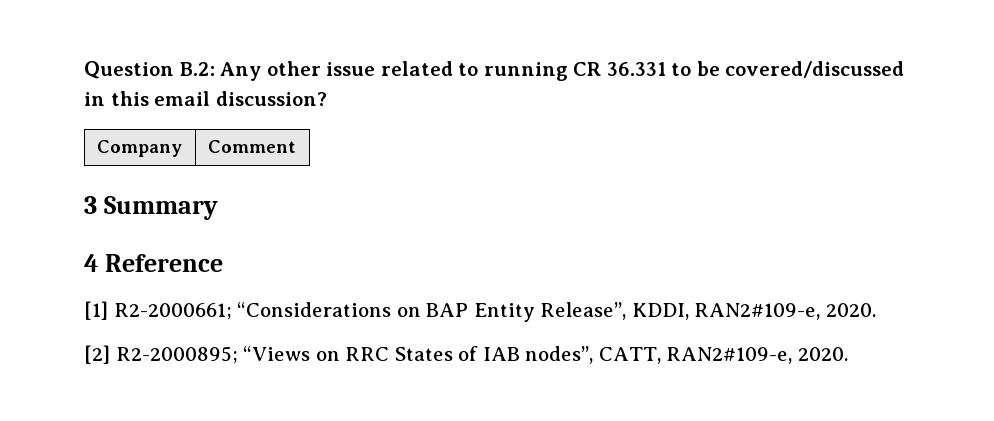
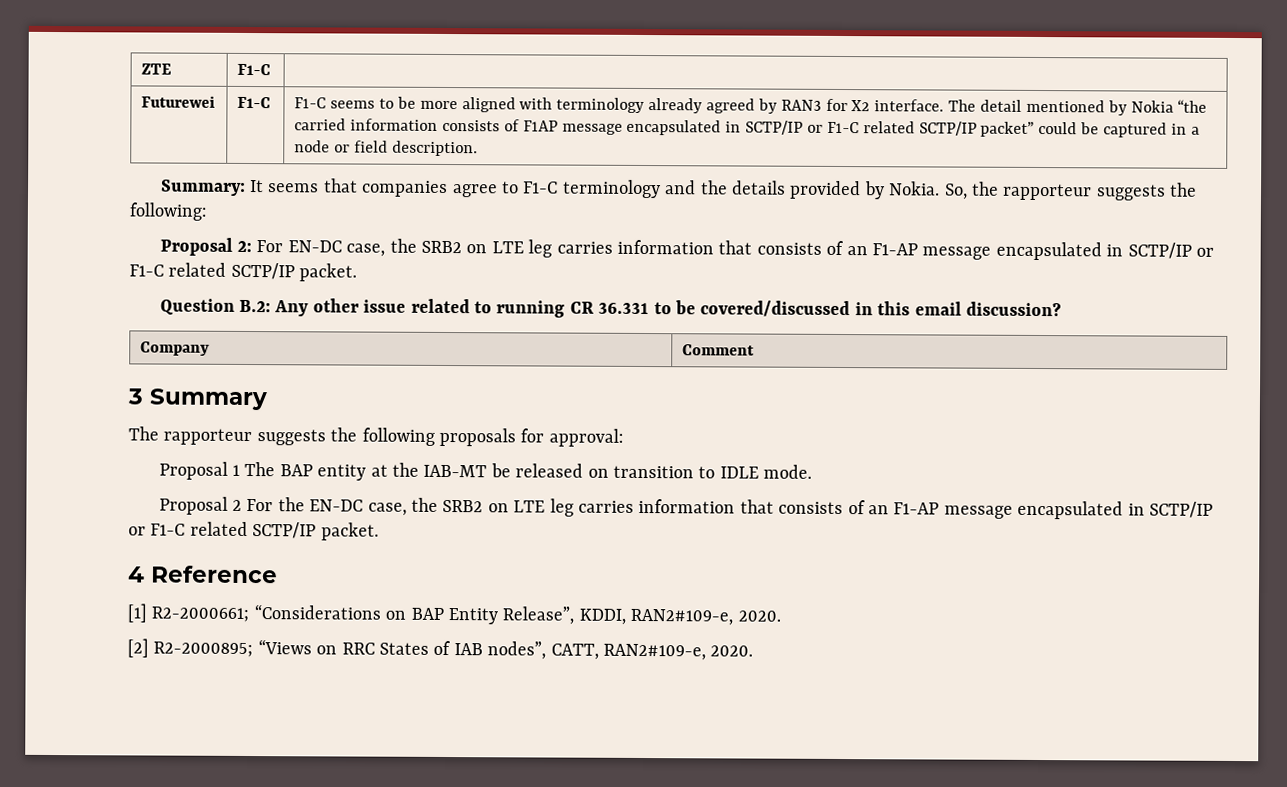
+ ZTE | F1-C |
+ Futurewei | F1-C | F1-C seems to be more aligned with terminology already agreed by RAN3 for X2 interface. The detail mentioned by Nokia “the carried information consists of F1AP message encapsulated in SCTP/IP or F1-C related SCTP/IP packet” could be captured in a node or field description.
+ Summary: It seems that companies agree to F1-C terminology and the details provided by Nokia. So, the rapporteur suggests the following:
+ Proposal 2: For EN-DC case, the SRB2 on LTE leg carries information that consists of an F1-AP message encapsulated in SCTP/IP or F1-C related SCTP/IP packet.
+ The rapporteur suggests the following proposals for approval:
+ Proposal 1 The BAP entity at the IAB-MT be released on transition to IDLE mode.
+ Proposal 2 For the EN-DC case, the SRB2 on LTE leg carries information that consists of an F1-AP message encapsulated in SCTP/IP or F1-C related SCTP/IP packet.

